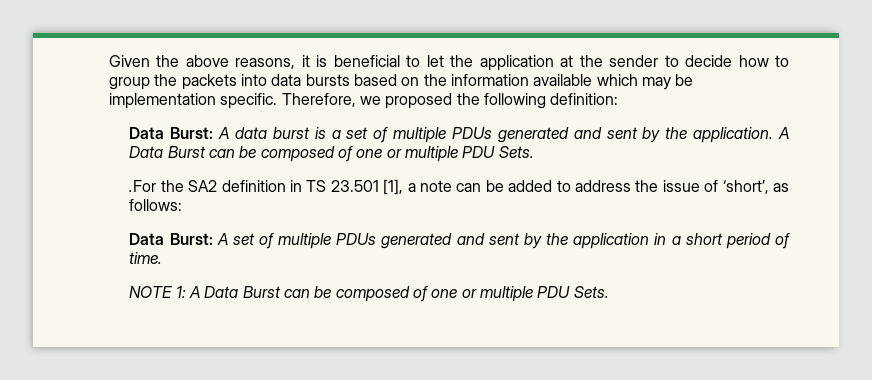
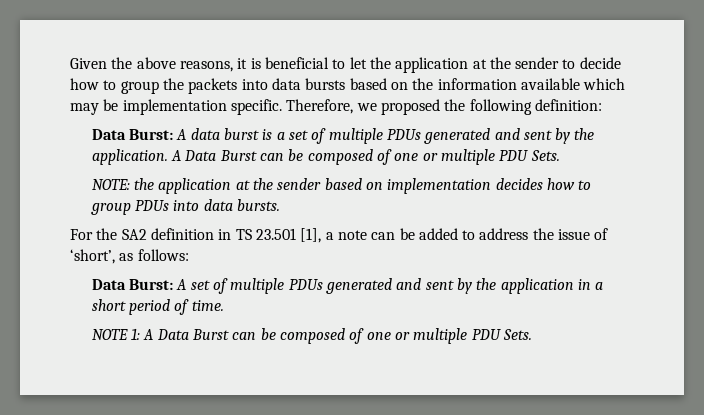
- .For the SA2 definition in TS 23.501 [1], a note can be added to address the issue of ‘short’, as follows:
+ NOTE: the application at the sender based on implementation decides how to group PDUs into data bursts.
+ For the SA2 definition in TS 23.501 [1], a note can be added to address the issue of ‘short’, as follows:

